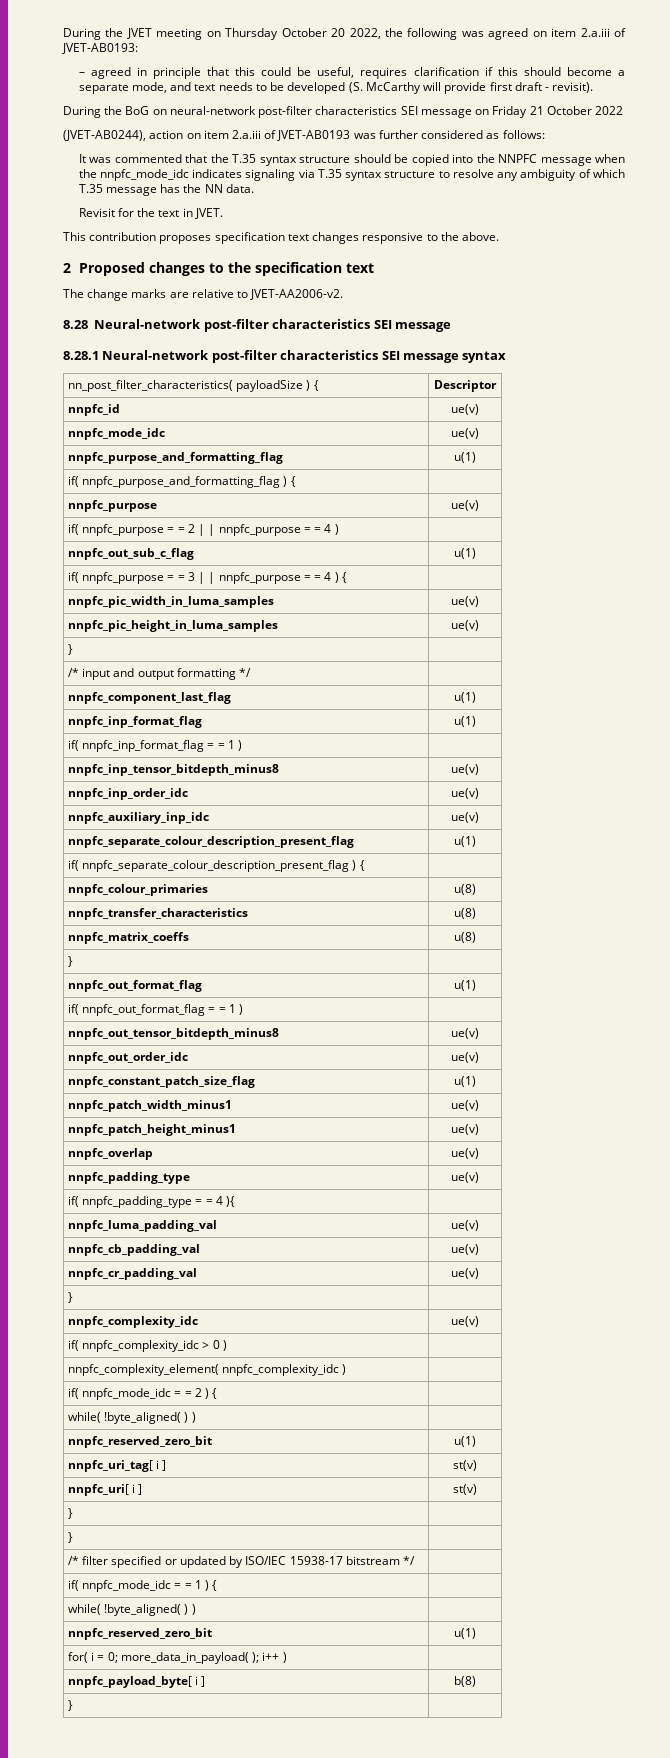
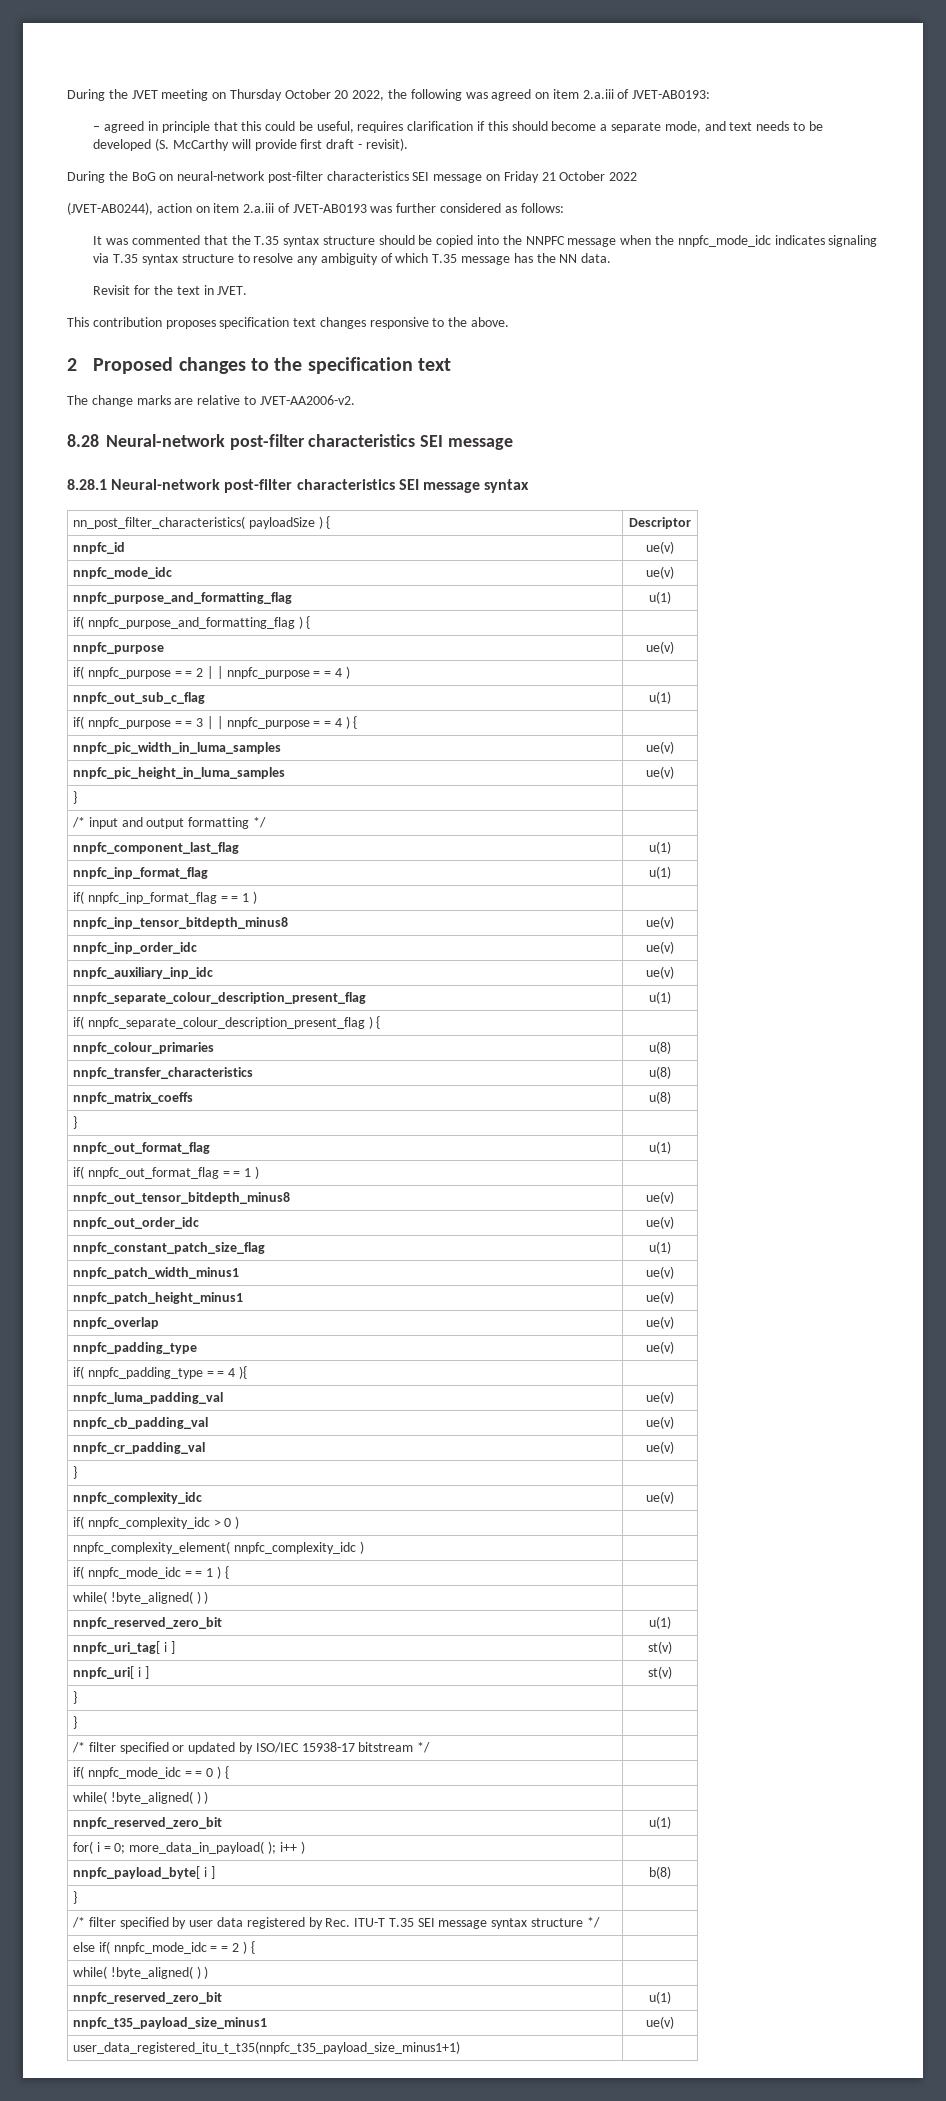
- if( nnpfc_mode_idc = = 2 ) { |
+ if( nnpfc_mode_idc = = 1 ) { |
- if( nnpfc_mode_idc = = 1 ) { |
+ if( nnpfc_mode_idc = = 0 ) { |
+ /* filter specified by user data registered by Rec. ITU-T T.35 SEI message syntax structure */ |
+ else if( nnpfc_mode_idc = = 2 ) { |
+ while( !byte_aligned( ) ) |
+ nnpfc_reserved_zero_bit | u(1)
+ nnpfc_t35_payload_size_minus1 | ue(v)
+ user_data_registered_itu_t_t35(nnpfc_t35_payload_size_minus1+1) |

